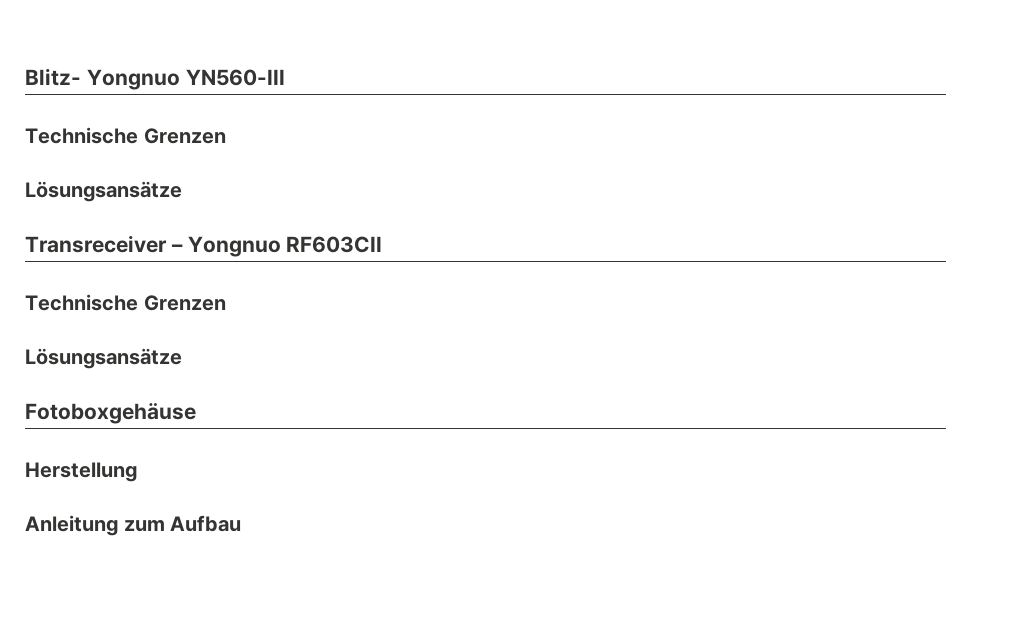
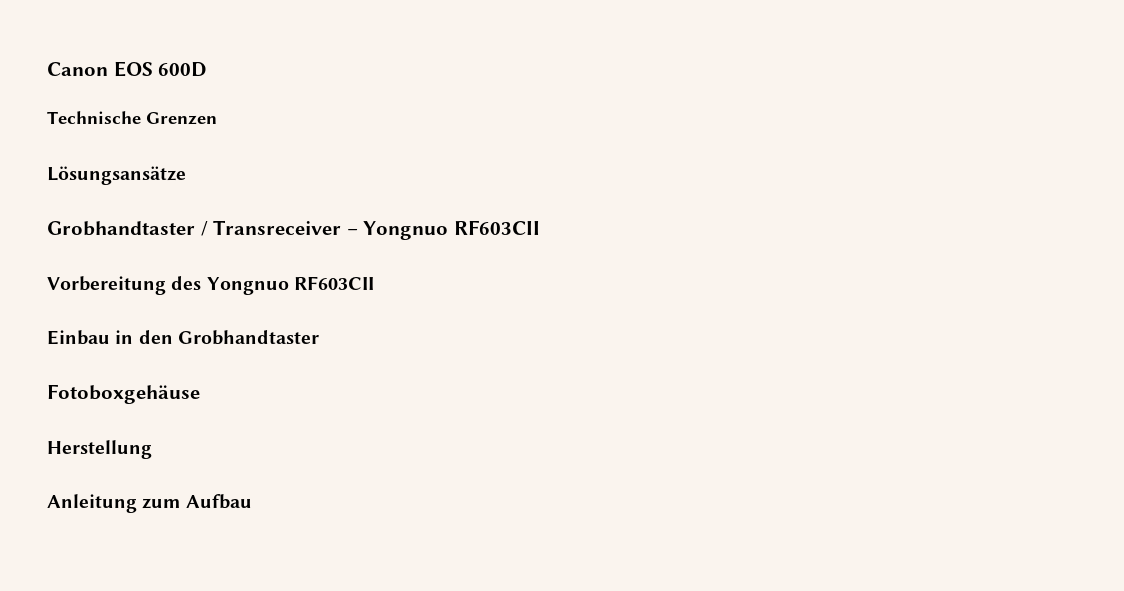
- Blitz- Yongnuo YN560-III
+ Canon EOS 600D
  Technische Grenzen
  Lösungsansätze
- Transreceiver – Yongnuo RF603CII
- Technische Grenzen
- Lösungsansätze
+ Grobhandtaster / Transreceiver – Yongnuo RF603CII
+ Vorbereitung des Yongnuo RF603CII
+ Einbau in den Grobhandtaster

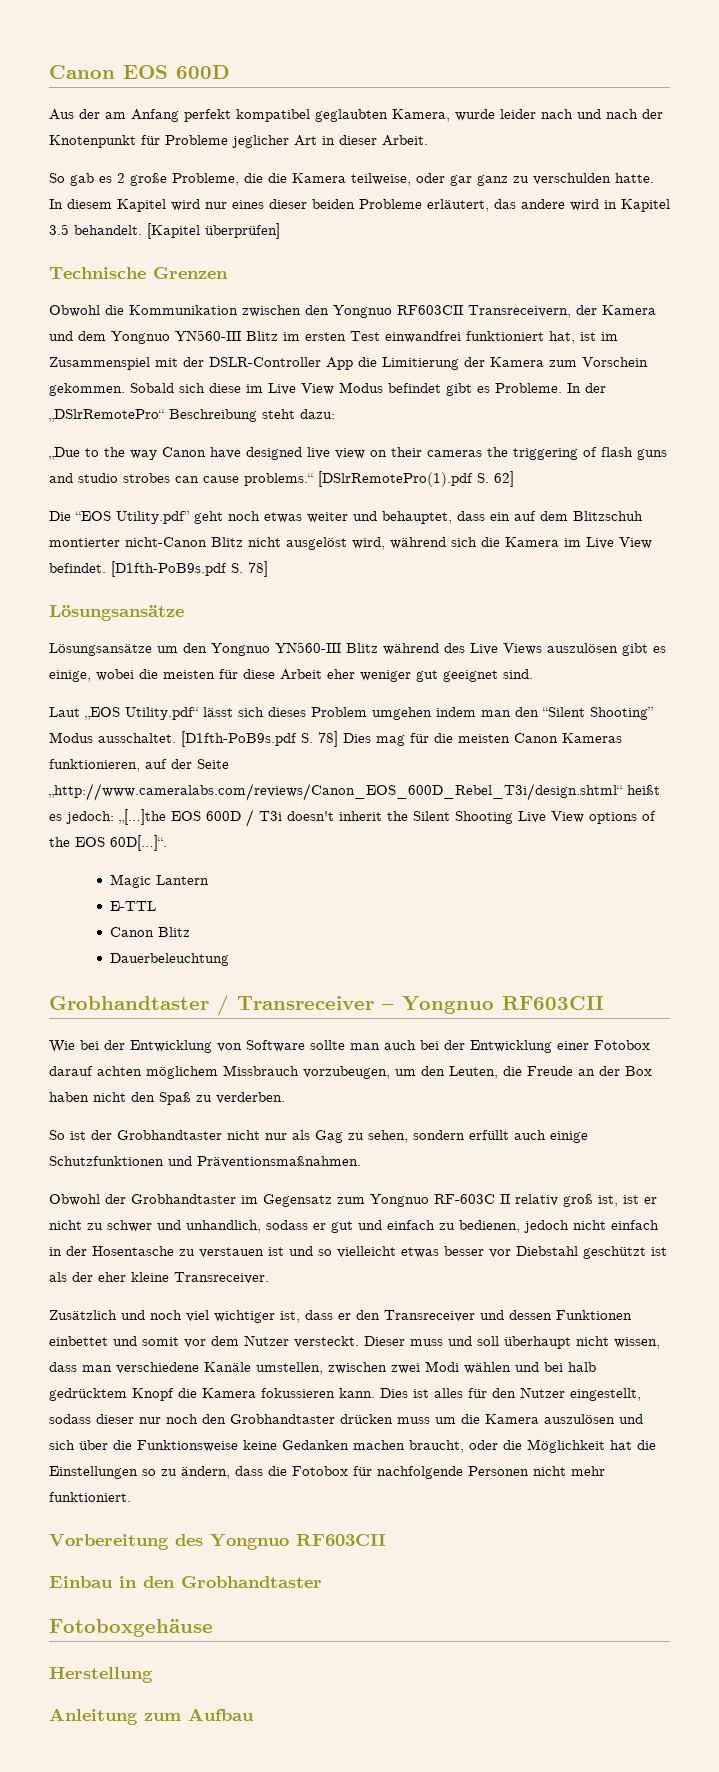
+ Aus der am Anfang perfekt kompatibel geglaubten Kamera, wurde leider nach und nach der Knotenpunkt für Probleme jeglicher Art in dieser Arbeit.
+ So gab es 2 große Probleme, die die Kamera teilweise, oder gar ganz zu verschulden hatte. In diesem Kapitel wird nur eines dieser beiden Probleme erläutert, das andere wird in Kapitel 3.5 behandelt. [Kapitel überprüfen]
  Technische Grenzen
+ Obwohl die Kommunikation zwischen den Yongnuo RF603CII Transreceivern, der Kamera und dem Yongnuo YN560-III Blitz im ersten Test einwandfrei funktioniert hat, ist im Zusammenspiel mit der DSLR-Controller App die Limitierung der Kamera zum Vorschein gekommen. Sobald sich diese im Live View Modus befindet gibt es Probleme. In der „DSlrRemotePro“ Beschreibung steht dazu:
+ „Due to the way Canon have designed live view on their cameras the triggering of flash guns and studio strobes can cause problems.“ [DSlrRemotePro(1).pdf S. 62]
+ Die “EOS Utility.pdf” geht noch etwas weiter und behauptet, dass ein auf dem Blitzschuh montierter nicht-Canon Blitz nicht ausgelöst wird, während sich die Kamera im Live View befindet. [D1fth-PoB9s.pdf S. 78]
  Lösungsansätze
+ Lösungsansätze um den Yongnuo YN560-III Blitz während des Live Views auszulösen gibt es einige, wobei die meisten für diese Arbeit eher weniger gut geeignet sind.
+ Laut „EOS Utility.pdf“ lässt sich dieses Problem umgehen indem man den “Silent Shooting” Modus ausschaltet. [D1fth-PoB9s.pdf S. 78] Dies mag für die meisten Canon Kameras funktionieren, auf der Seite „http://www.cameralabs.com/reviews/Canon_EOS_600D_Rebel_T3i/design.shtml“ heißt es jedoch: „[…]the EOS 600D / T3i doesn't inherit the Silent Shooting Live View options of the EOS 60D[…]“.
+ Magic Lantern
+ E-TTL
+ Canon Blitz
+ Dauerbeleuchtung
+ Wie bei der Entwicklung von Software sollte man auch bei der Entwicklung einer Fotobox darauf achten möglichem Missbrauch vorzubeugen, um den Leuten, die Freude an der Box haben nicht den Spaß zu verderben.
+ So ist der Grobhandtaster nicht nur als Gag zu sehen, sondern erfüllt auch einige Schutzfunktionen und Präventionsmaßnahmen.
+ Obwohl der Grobhandtaster im Gegensatz zum Yongnuo RF-603C II relativ groß ist, ist er nicht zu schwer und unhandlich, sodass er gut und einfach zu bedienen, jedoch nicht einfach in der Hosentasche zu verstauen ist und so vielleicht etwas besser vor Diebstahl geschützt ist als der eher kleine Transreceiver.
+ Zusätzlich und noch viel wichtiger ist, dass er den Transreceiver und dessen Funktionen einbettet und somit vor dem Nutzer versteckt. Dieser muss und soll überhaupt nicht wissen, dass man verschiedene Kanäle umstellen, zwischen zwei Modi wählen und bei halb gedrücktem Knopf die Kamera fokussieren kann. Dies ist alles für den Nutzer eingestellt, sodass dieser nur noch den Grobhandtaster drücken muss um die Kamera auszulösen und sich über die Funktionsweise keine Gedanken machen braucht, oder die Möglichkeit hat die Einstellungen so zu ändern, dass die Fotobox für nachfolgende Personen nicht mehr funktioniert.

